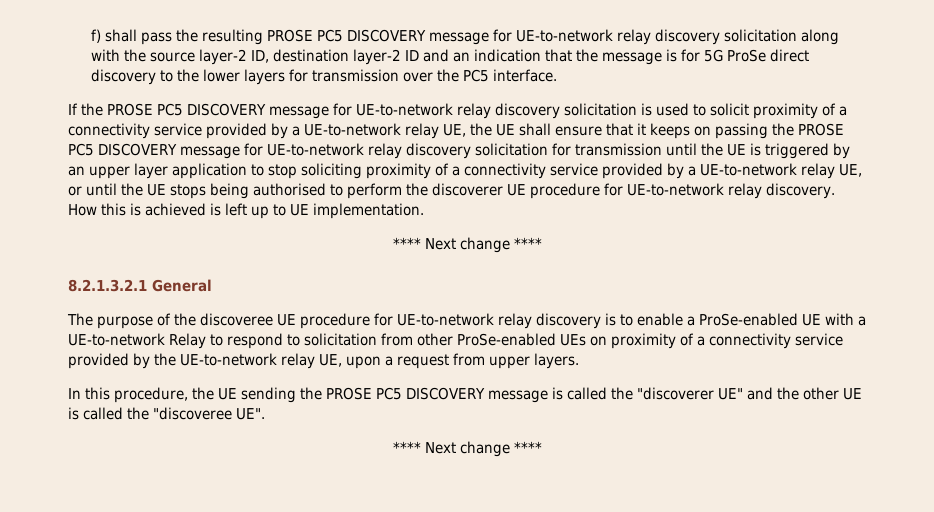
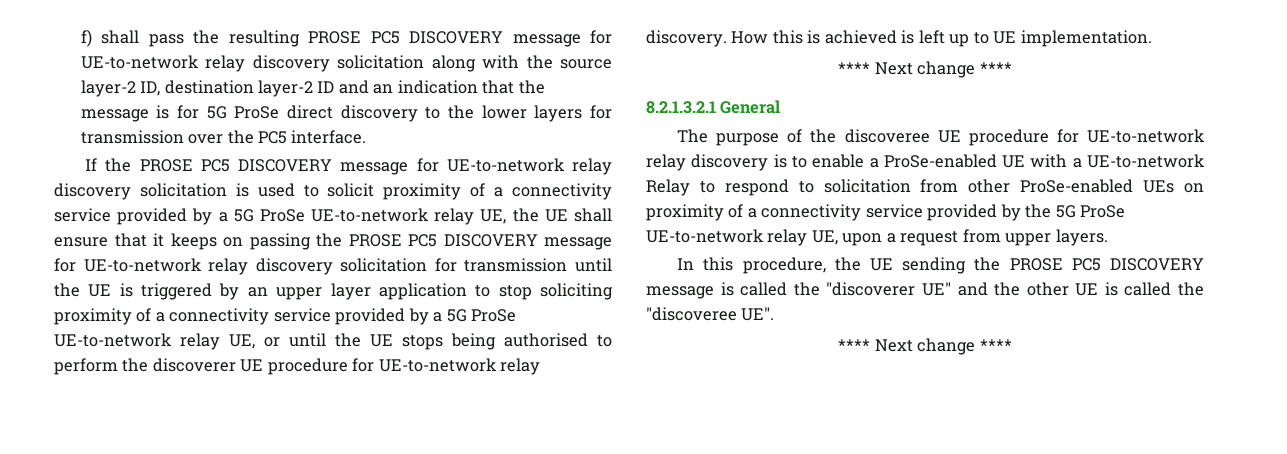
- If the PROSE PC5 DISCOVERY message for UE-to-network relay discovery solicitation is used to solicit proximity of a connectivity service provided by a UE-to-network relay UE, the UE shall ensure that it keeps on passing the PROSE PC5 DISCOVERY message for UE-to-network relay discovery solicitation for transmission until the UE is triggered by an upper layer application to stop soliciting proximity of a connectivity service provided by a UE-to-network relay UE, or until the UE stops being authorised to perform the discoverer UE procedure for UE-to-network relay discovery.
+ If the PROSE PC5 DISCOVERY message for UE-to-network relay discovery solicitation is used to solicit proximity of a connectivity service provided by a 5G ProSe UE-to-network relay UE, the UE shall ensure that it keeps on passing the PROSE PC5 DISCOVERY message for UE-to-network relay discovery solicitation for transmission until the UE is triggered by an upper layer application to stop soliciting proximity of a connectivity service provided by a 5G ProSe UE-to-network relay UE, or until the UE stops being authorised to perform the discoverer UE procedure for UE-to-network relay discovery.
- The purpose of the discoveree UE procedure for UE-to-network relay discovery is to enable a ProSe-enabled UE with a UE-to-network Relay to respond to solicitation from other ProSe-enabled UEs on proximity of a connectivity service provided by the UE-to-network relay UE, upon a request from upper layers.
+ The purpose of the discoveree UE procedure for UE-to-network relay discovery is to enable a ProSe-enabled UE with a UE-to-network Relay to respond to solicitation from other ProSe-enabled UEs on proximity of a connectivity service provided by the 5G ProSe UE-to-network relay UE, upon a request from upper layers.

